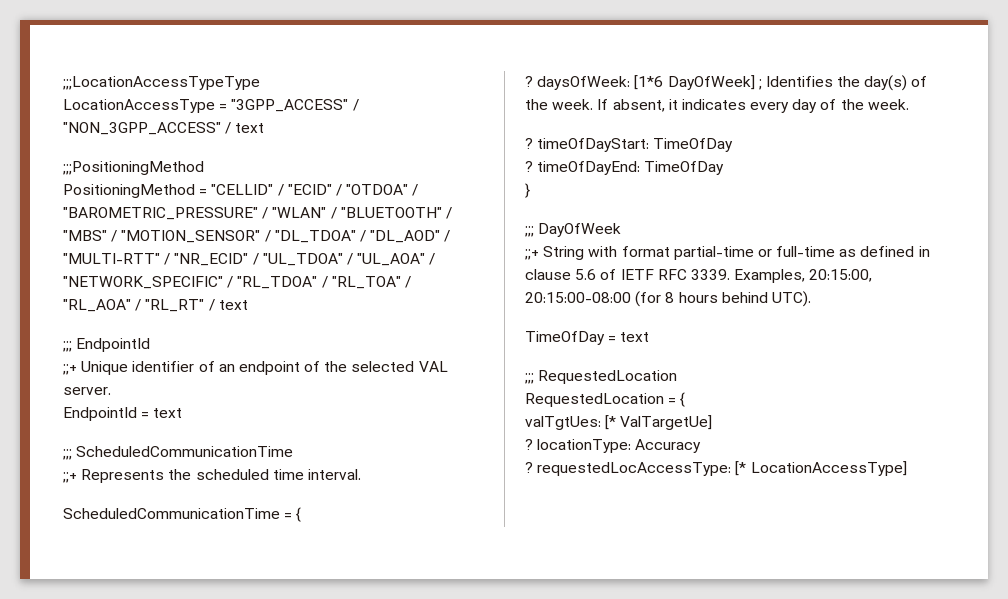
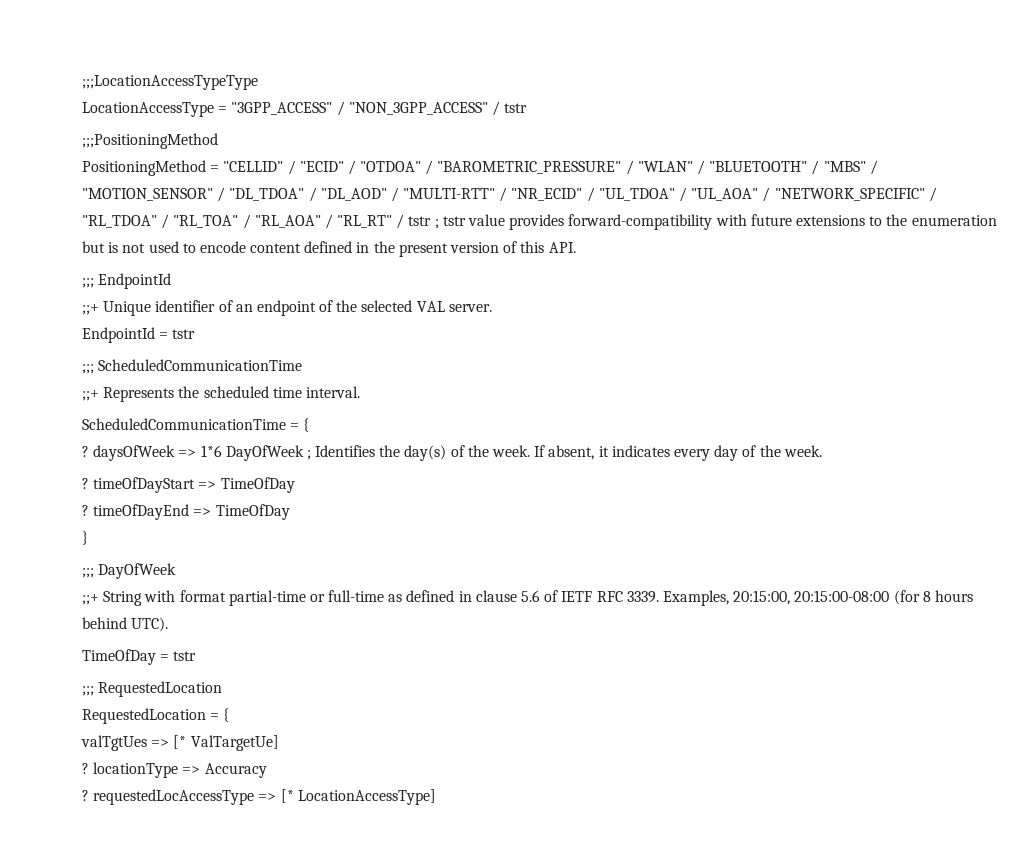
- LocationAccessType = "3GPP_ACCESS" / "NON_3GPP_ACCESS" / text
+ LocationAccessType = "3GPP_ACCESS" / "NON_3GPP_ACCESS" / tstr
- PositioningMethod = "CELLID" / "ECID" / "OTDOA" / "BAROMETRIC_PRESSURE" / "WLAN" / "BLUETOOTH" / "MBS" / "MOTION_SENSOR" / "DL_TDOA" / "DL_AOD" / "MULTI-RTT" / "NR_ECID" / "UL_TDOA" / "UL_AOA" / "NETWORK_SPECIFIC" / "RL_TDOA" / "RL_TOA" / "RL_AOA" / "RL_RT" / text
+ PositioningMethod = "CELLID" / "ECID" / "OTDOA" / "BAROMETRIC_PRESSURE" / "WLAN" / "BLUETOOTH" / "MBS" / "MOTION_SENSOR" / "DL_TDOA" / "DL_AOD" / "MULTI-RTT" / "NR_ECID" / "UL_TDOA" / "UL_AOA" / "NETWORK_SPECIFIC" / "RL_TDOA" / "RL_TOA" / "RL_AOA" / "RL_RT" / tstr ; tstr value provides forward-compatibility with future extensions to the enumeration but is not used to encode content defined in the present version of this API.
- EndpointId = text
+ EndpointId = tstr
- ? daysOfWeek: [1*6 DayOfWeek] ; Identifies the day(s) of the week.
+ ? daysOfWeek => 1*6 DayOfWeek ; Identifies the day(s) of the week.
- ? timeOfDayStart: TimeOfDay
+ ? timeOfDayStart => TimeOfDay
- ? timeOfDayEnd: TimeOfDay
+ ? timeOfDayEnd => TimeOfDay
- TimeOfDay = text
+ TimeOfDay = tstr
- valTgtUes: [* ValTargetUe]
+ valTgtUes => [* ValTargetUe]
- ? locationType: Accuracy
+ ? locationType => Accuracy
- ? requestedLocAccessType: [* LocationAccessType]
+ ? requestedLocAccessType => [* LocationAccessType]

